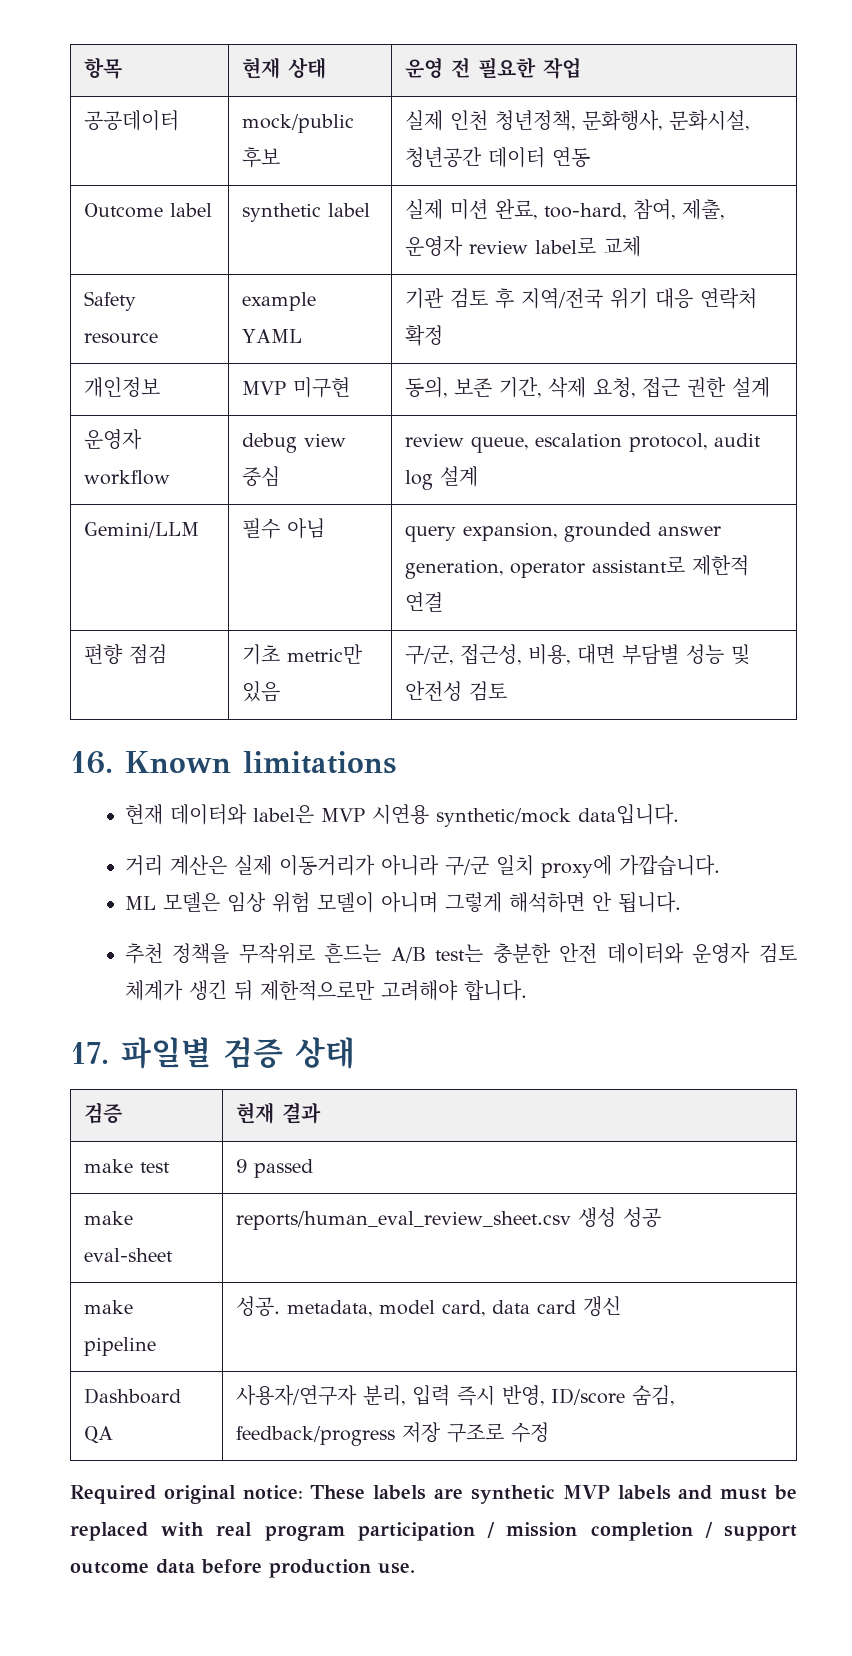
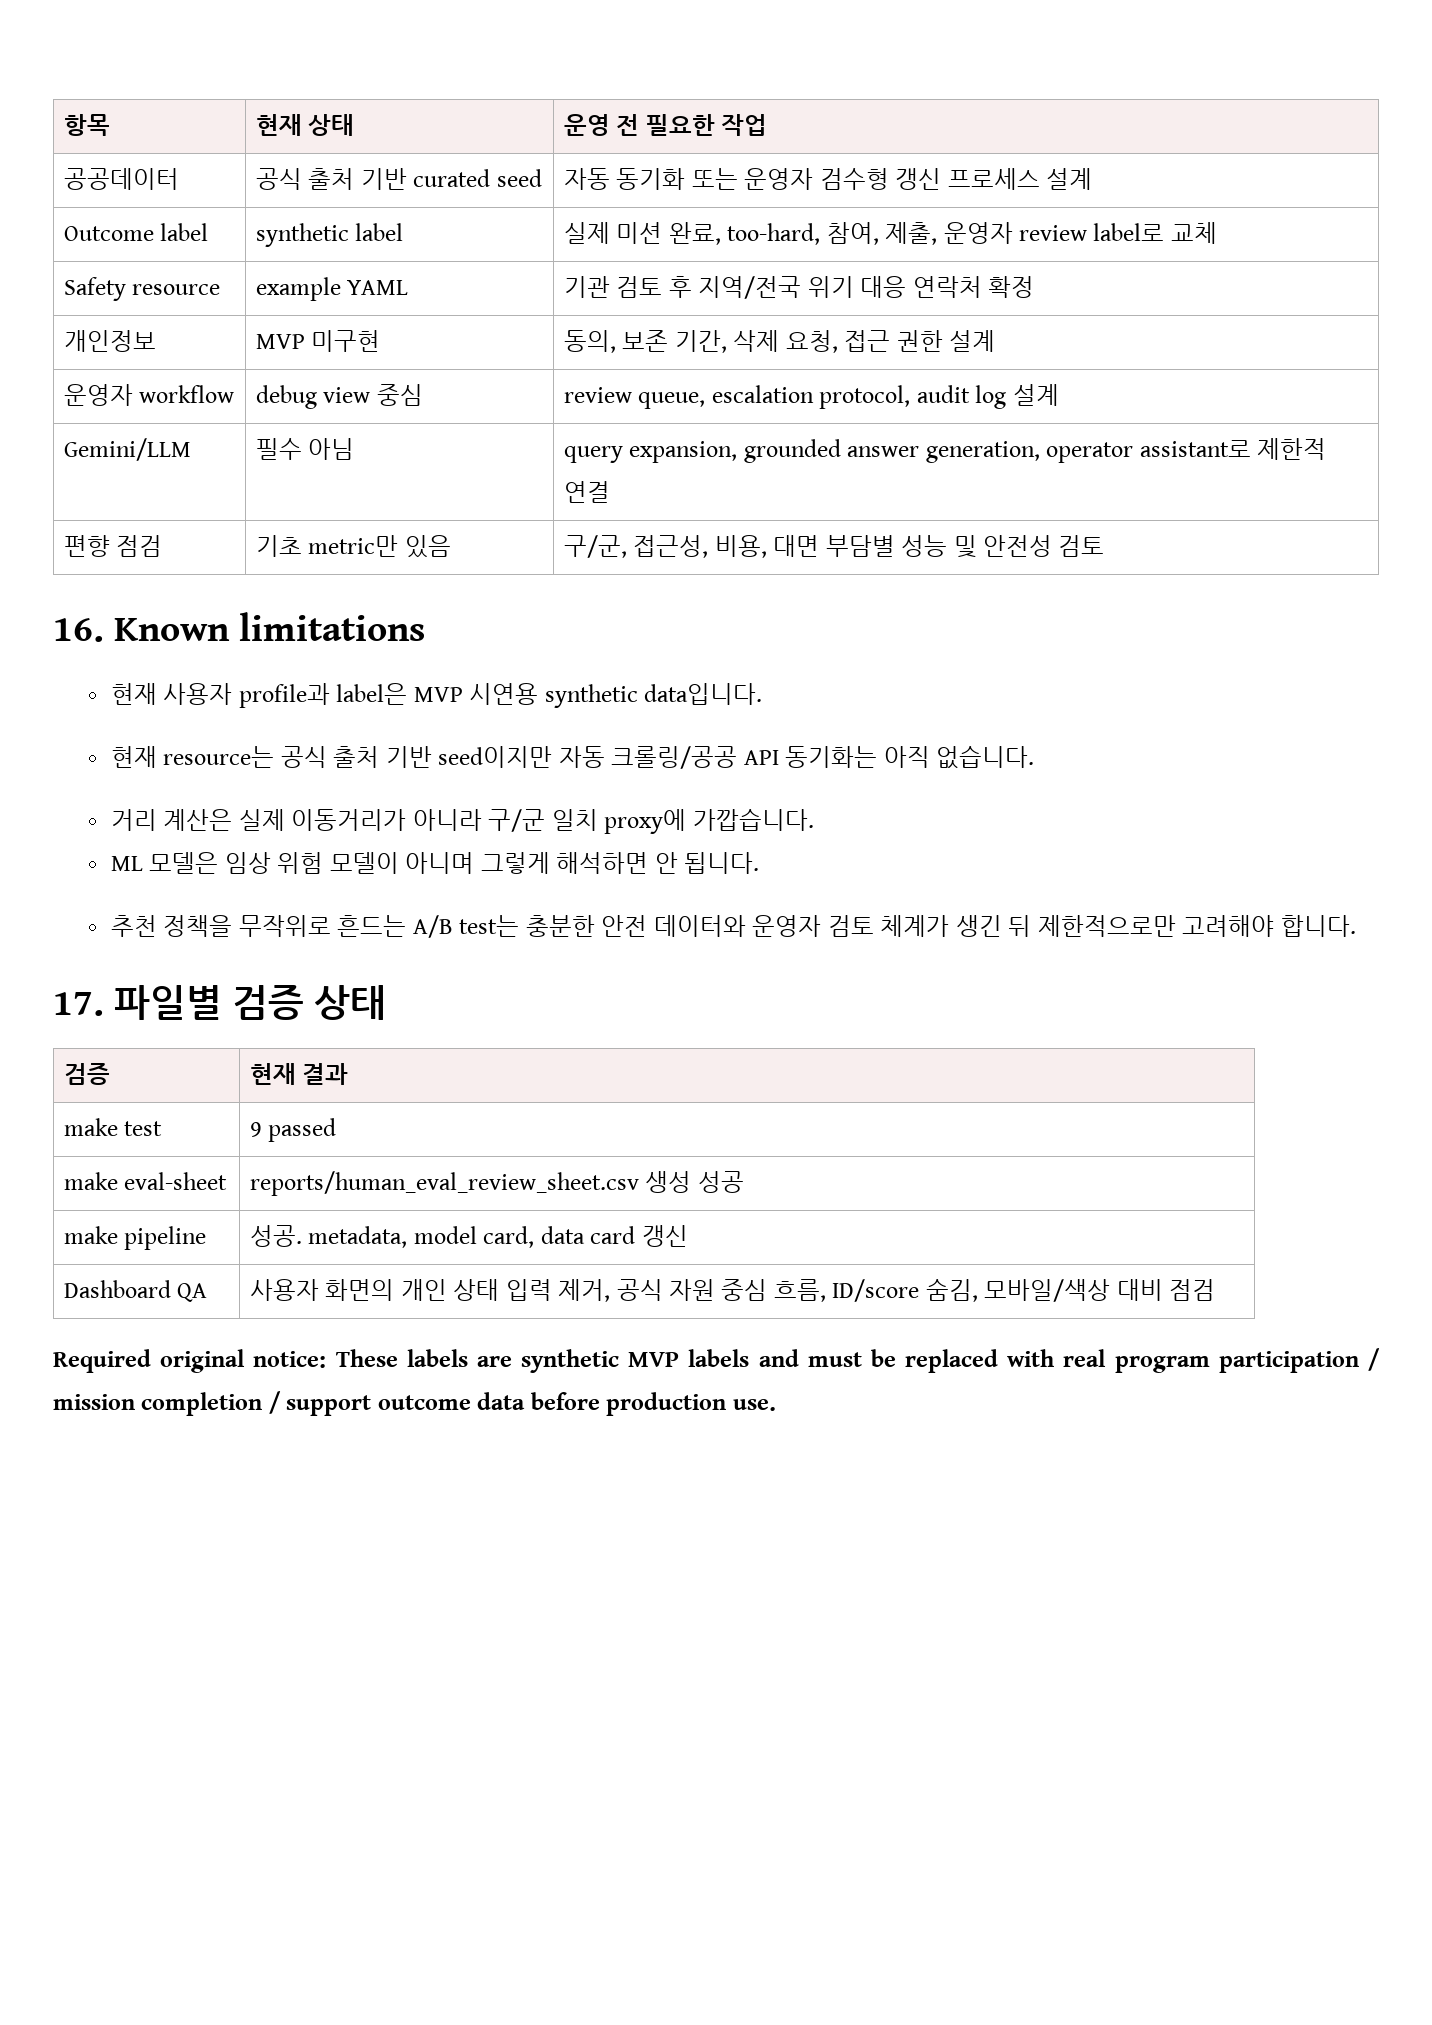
- 공공데이터 | mock/public 후보 | 실제 인천 청년정책, 문화행사, 문화시설, 청년공간 데이터 연동
+ 공공데이터 | 공식 출처 기반 curated seed | 자동 동기화 또는 운영자 검수형 갱신 프로세스 설계
- 현재 데이터와 label은 MVP 시연용 synthetic/mock data입니다.
+ 현재 사용자 profile과 label은 MVP 시연용 synthetic data입니다.
+ 현재 resource는 공식 출처 기반 seed이지만 자동 크롤링/공공 API 동기화는 아직 없습니다.
- Dashboard QA | 사용자/연구자 분리, 입력 즉시 반영, ID/score 숨김, feedback/progress 저장 구조로 수정
+ Dashboard QA | 사용자 화면의 개인 상태 입력 제거, 공식 자원 중심 흐름, ID/score 숨김, 모바일/색상 대비 점검

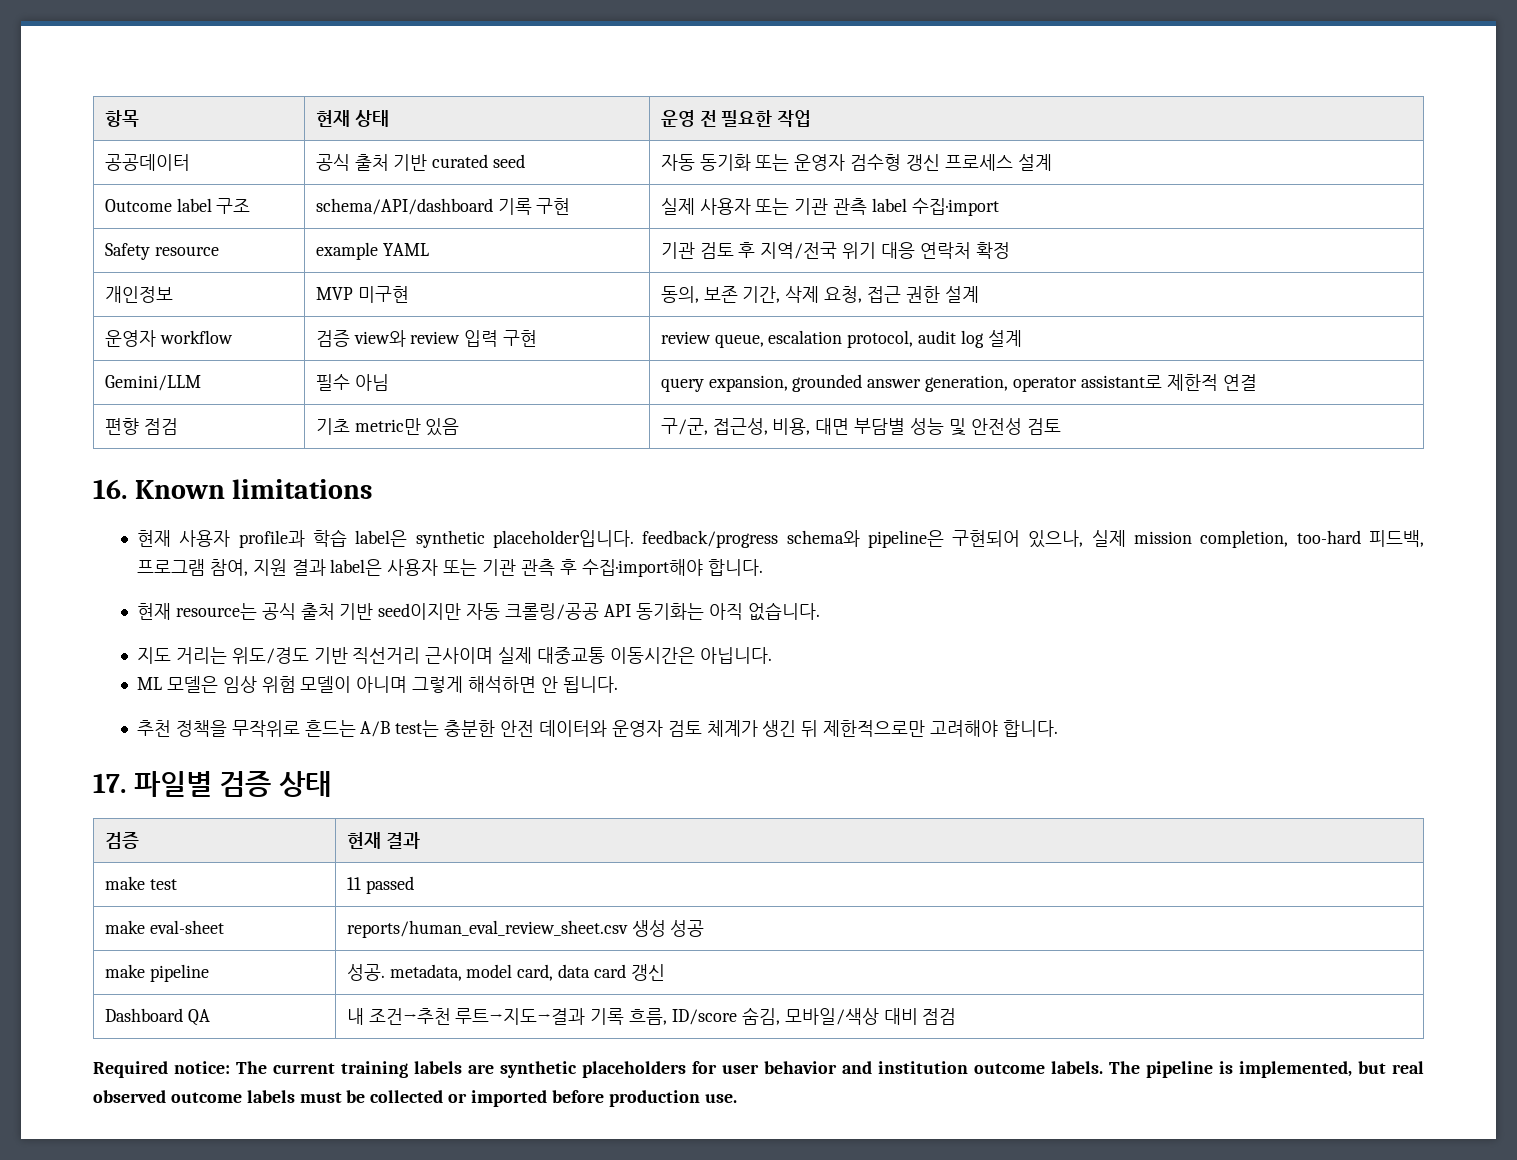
- Outcome label | synthetic label | 실제 미션 완료, too-hard, 참여, 제출, 운영자 review label로 교체
+ Outcome label 구조 | schema/API/dashboard 기록 구현 | 실제 사용자 또는 기관 관측 label 수집·import
- 운영자 workflow | debug view 중심 | review queue, escalation protocol, audit log 설계
+ 운영자 workflow | 검증 view와 review 입력 구현 | review queue, escalation protocol, audit log 설계
- 현재 사용자 profile과 label은 MVP 시연용 synthetic data입니다.
+ 현재 사용자 profile과 학습 label은 synthetic placeholder입니다. feedback/progress schema와 pipeline은 구현되어 있으나, 실제 mission completion, too-hard 피드백, 프로그램 참여, 지원 결과 label은 사용자 또는 기관 관측 후 수집·import해야 합니다.
- 거리 계산은 실제 이동거리가 아니라 구/군 일치 proxy에 가깝습니다.
+ 지도 거리는 위도/경도 기반 직선거리 근사이며 실제 대중교통 이동시간은 아닙니다.
- make test | 9 passed
+ make test | 11 passed
- Dashboard QA | 사용자 화면의 개인 상태 입력 제거, 공식 자원 중심 흐름, ID/score 숨김, 모바일/색상 대비 점검
+ Dashboard QA | 내 조건→추천 루트→지도→결과 기록 흐름, ID/score 숨김, 모바일/색상 대비 점검
- Required original notice: These labels are synthetic MVP labels and must be replaced with real program participation / mission completion / support outcome data before production use.
+ Required notice: The current training labels are synthetic placeholders for user behavior and institution outcome labels. The pipeline is implemented, but real observed outcome labels must be collected or imported before production use.

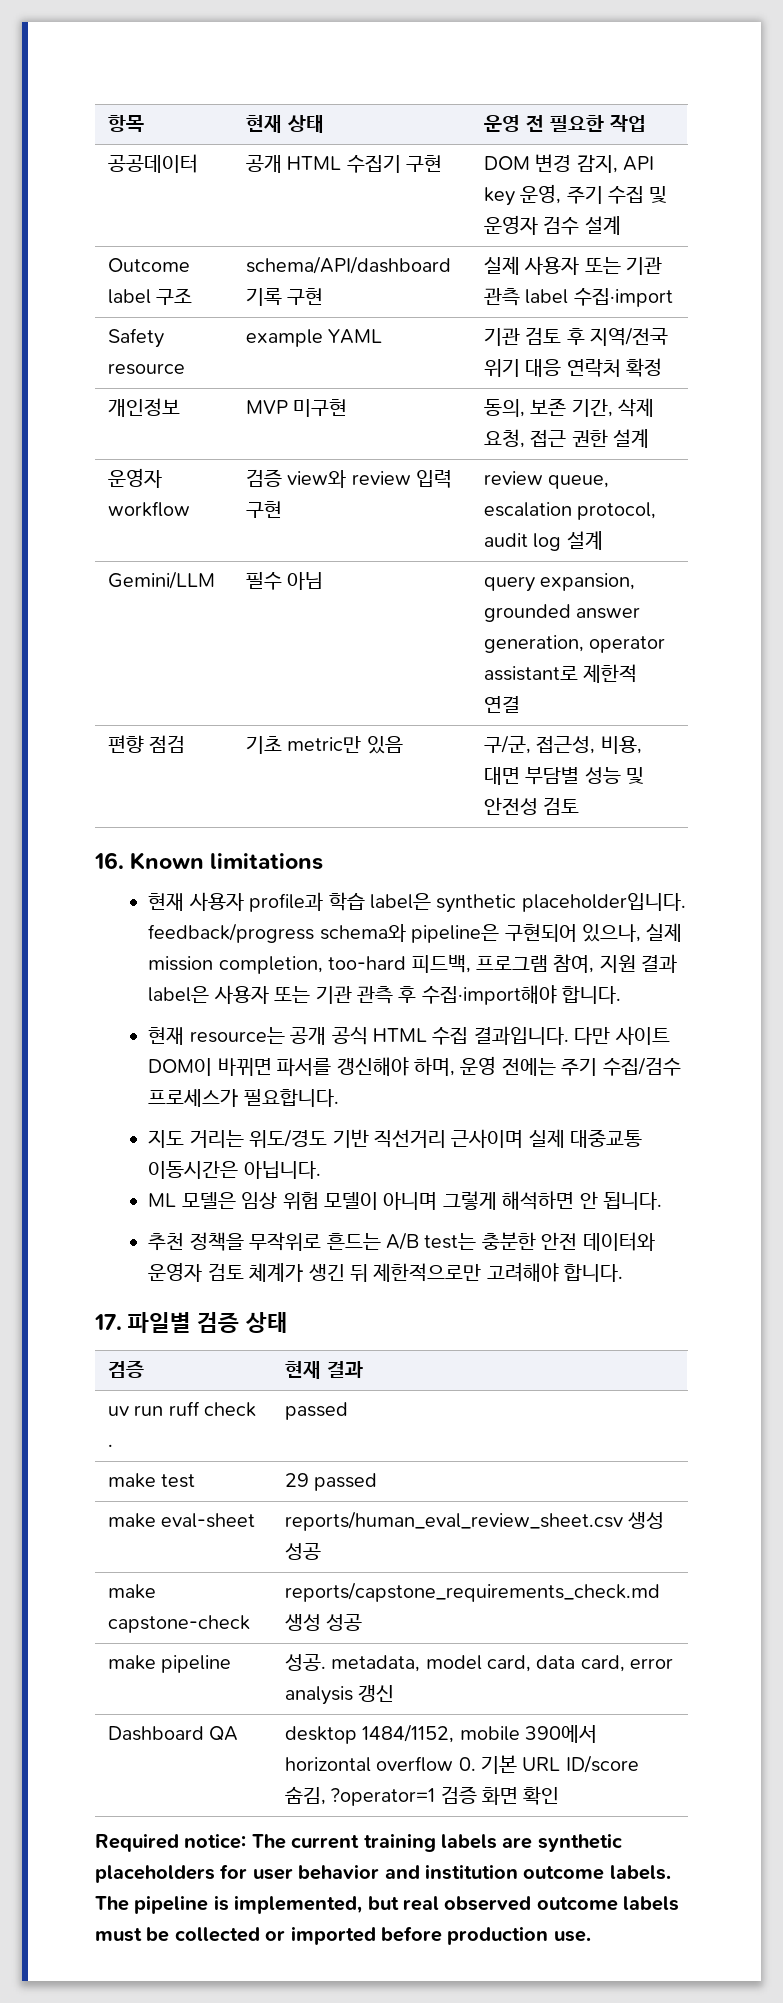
- 공공데이터 | 공식 출처 기반 curated seed | 자동 동기화 또는 운영자 검수형 갱신 프로세스 설계
+ 공공데이터 | 공개 HTML 수집기 구현 | DOM 변경 감지, API key 운영, 주기 수집 및 운영자 검수 설계
- 현재 resource는 공식 출처 기반 seed이지만 자동 크롤링/공공 API 동기화는 아직 없습니다.
+ 현재 resource는 공개 공식 HTML 수집 결과입니다. 다만 사이트 DOM이 바뀌면 파서를 갱신해야 하며, 운영 전에는 주기 수집/검수 프로세스가 필요합니다.
+ uv run ruff check . | passed
- make test | 11 passed
+ make test | 29 passed
+ make capstone-check | reports/capstone_requirements_check.md 생성 성공
- make pipeline | 성공. metadata, model card, data card 갱신
+ make pipeline | 성공. metadata, model card, data card, error analysis 갱신
- Dashboard QA | 내 조건→추천 루트→지도→결과 기록 흐름, ID/score 숨김, 모바일/색상 대비 점검
+ Dashboard QA | desktop 1484/1152, mobile 390에서 horizontal overflow 0. 기본 URL ID/score 숨김, ?operator=1 검증 화면 확인

